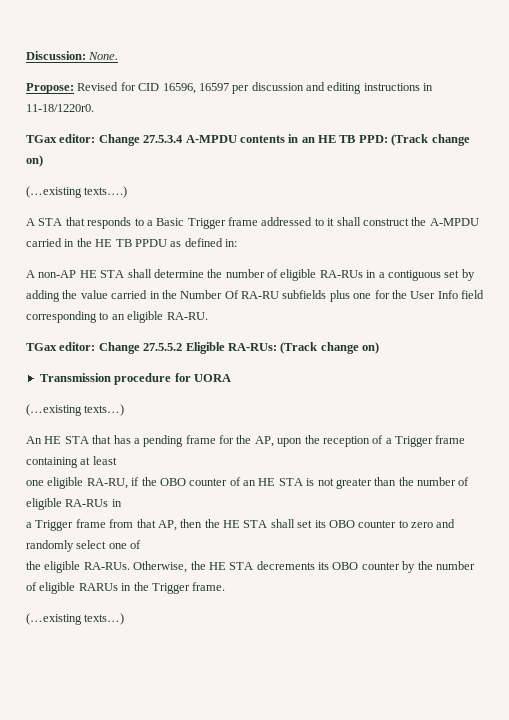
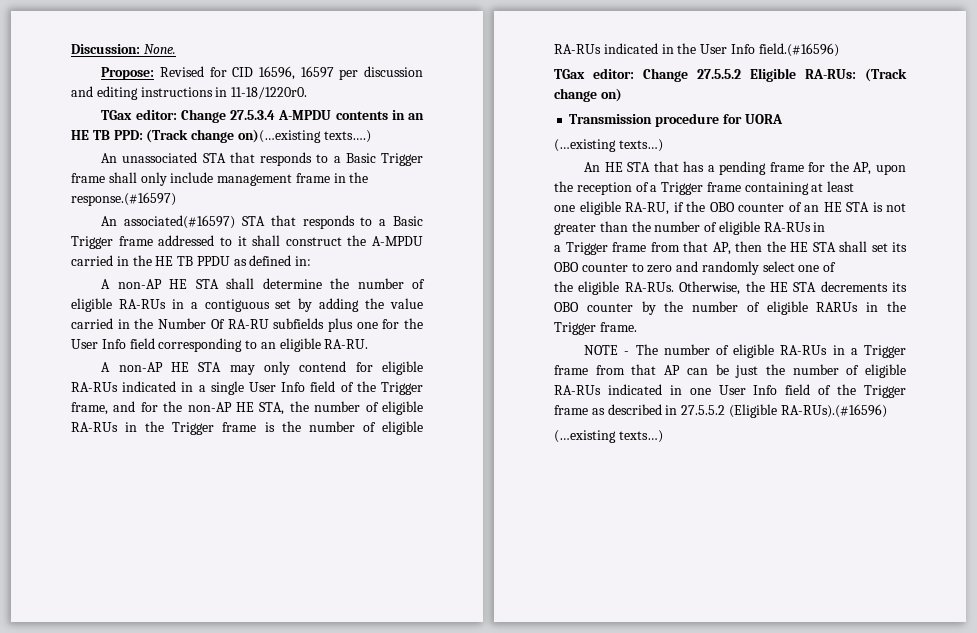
- TGax editor: Change 27.5.3.4 A-MPDU contents in an HE TB PPD: (Track change on)
- (…existing texts….)
+ TGax editor: Change 27.5.3.4 A-MPDU contents in an HE TB PPD: (Track change on)(…existing texts….)
- A STA that responds to a Basic Trigger frame addressed to it shall construct the A-MPDU carried in the HE TB PPDU as defined in:
+ An unassociated STA that responds to a Basic Trigger frame shall only include management frame in the response.(#16597)
+ An associated(#16597) STA that responds to a Basic Trigger frame addressed to it shall construct the A-MPDU carried in the HE TB PPDU as defined in:
+ A non-AP HE STA may only contend for eligible RA-RUs indicated in a single User Info field of the Trigger frame, and for the non-AP HE STA, the number of eligible RA-RUs in the Trigger frame is the number of eligible RA-RUs indicated in the User Info field.(#16596)
+ NOTE - The number of eligible RA-RUs in a Trigger frame from that AP can be just the number of eligible RA-RUs indicated in one User Info field of the Trigger frame as described in 27.5.5.2 (Eligible RA-RUs).(#16596)

